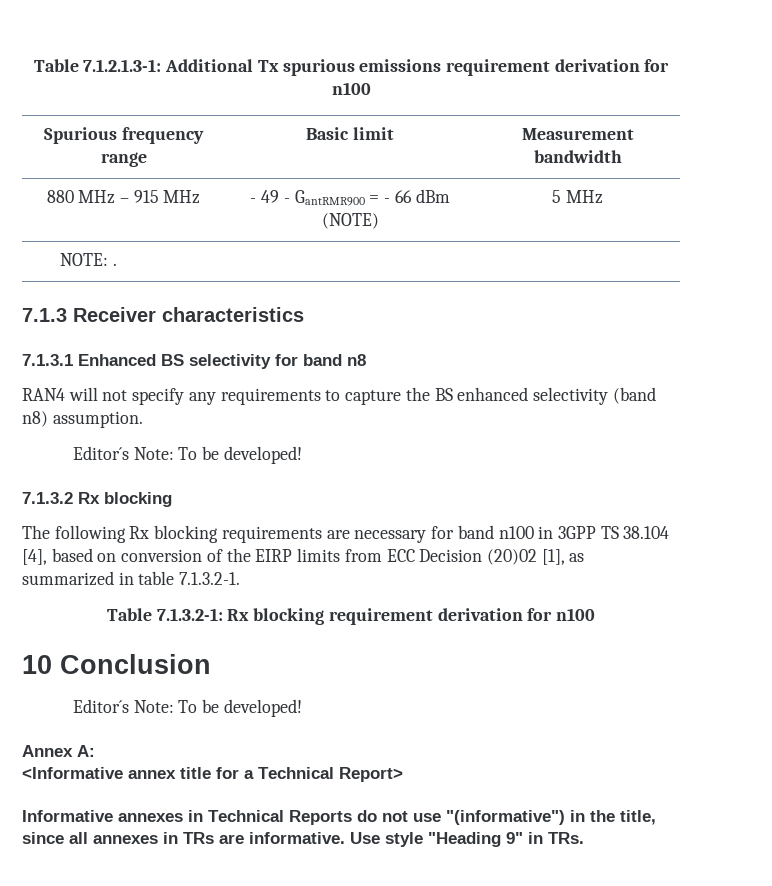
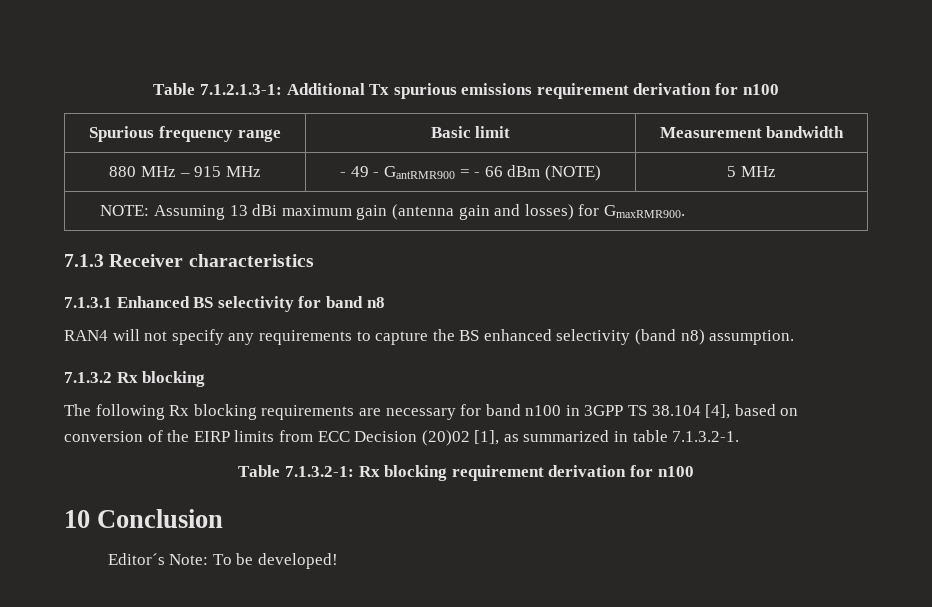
- NOTE: .
+ NOTE: Assuming 13 dBi maximum gain (antenna gain and losses) for GmaxRMR900.
  RAN4 will not specify any requirements to capture the BS enhanced selectivity (band n8) assumption.
- Editor´s Note: To be developed!
- Annex A:
- <Informative annex title for a Technical Report>
- Informative annexes in Technical Reports do not use "(informative") in the title, since all annexes in TRs are informative. Use style "Heading 9" in TRs.

